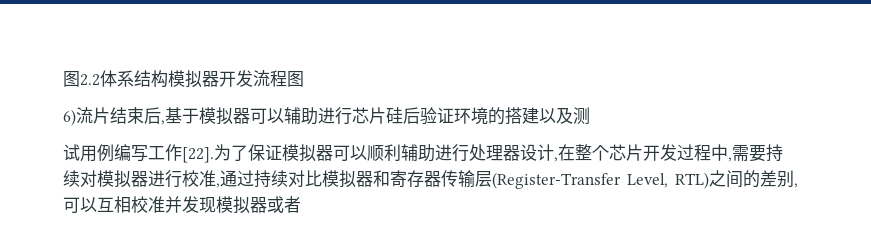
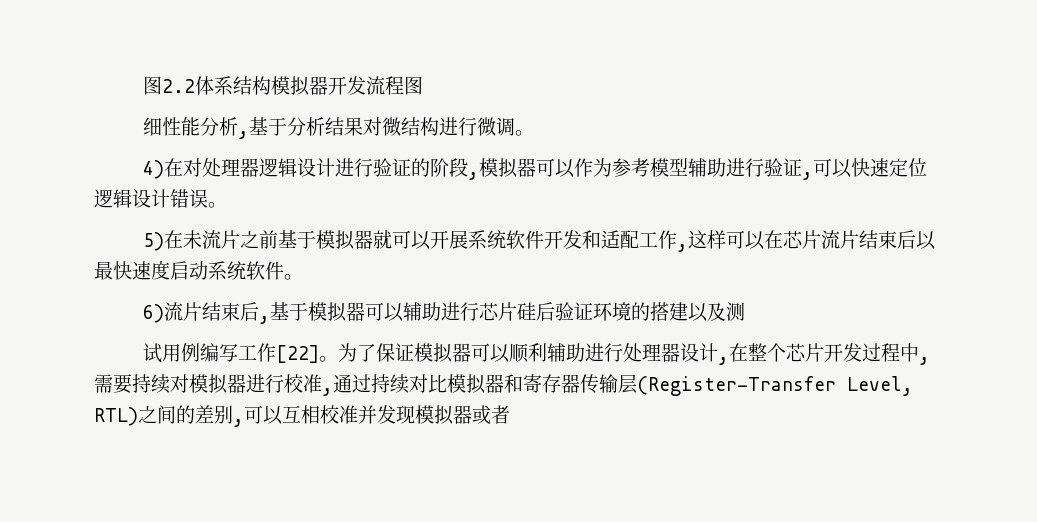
+ 细性能分析,基于分析结果对微结构进行微调。
+ 4)在对处理器逻辑设计进行验证的阶段,模拟器可以作为参考模型辅助进行验证,可以快速定位逻辑设计错误。
+ 5)在未流片之前基于模拟器就可以开展系统软件开发和适配工作,这样可以在芯片流片结束后以最快速度启动系统软件。
- 试用例编写工作[22].
+ 试用例编写工作[22]。

